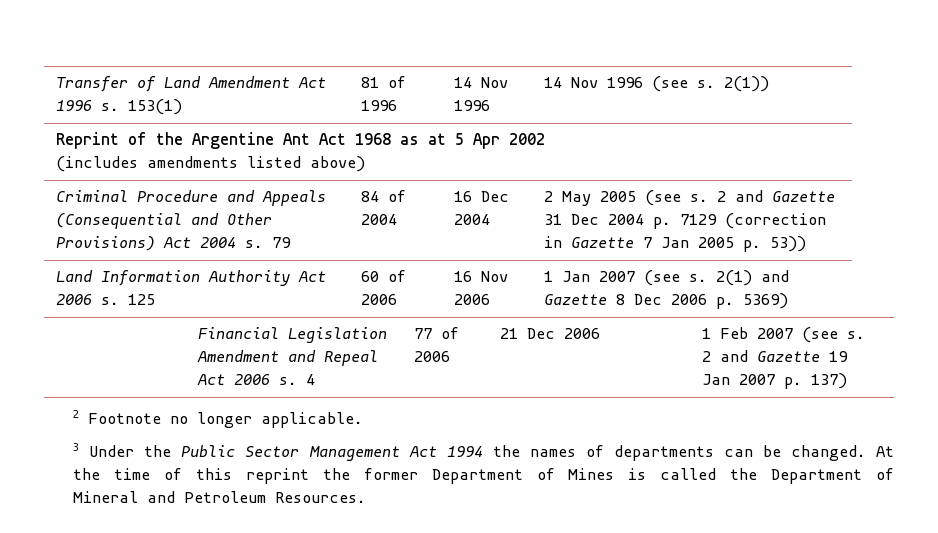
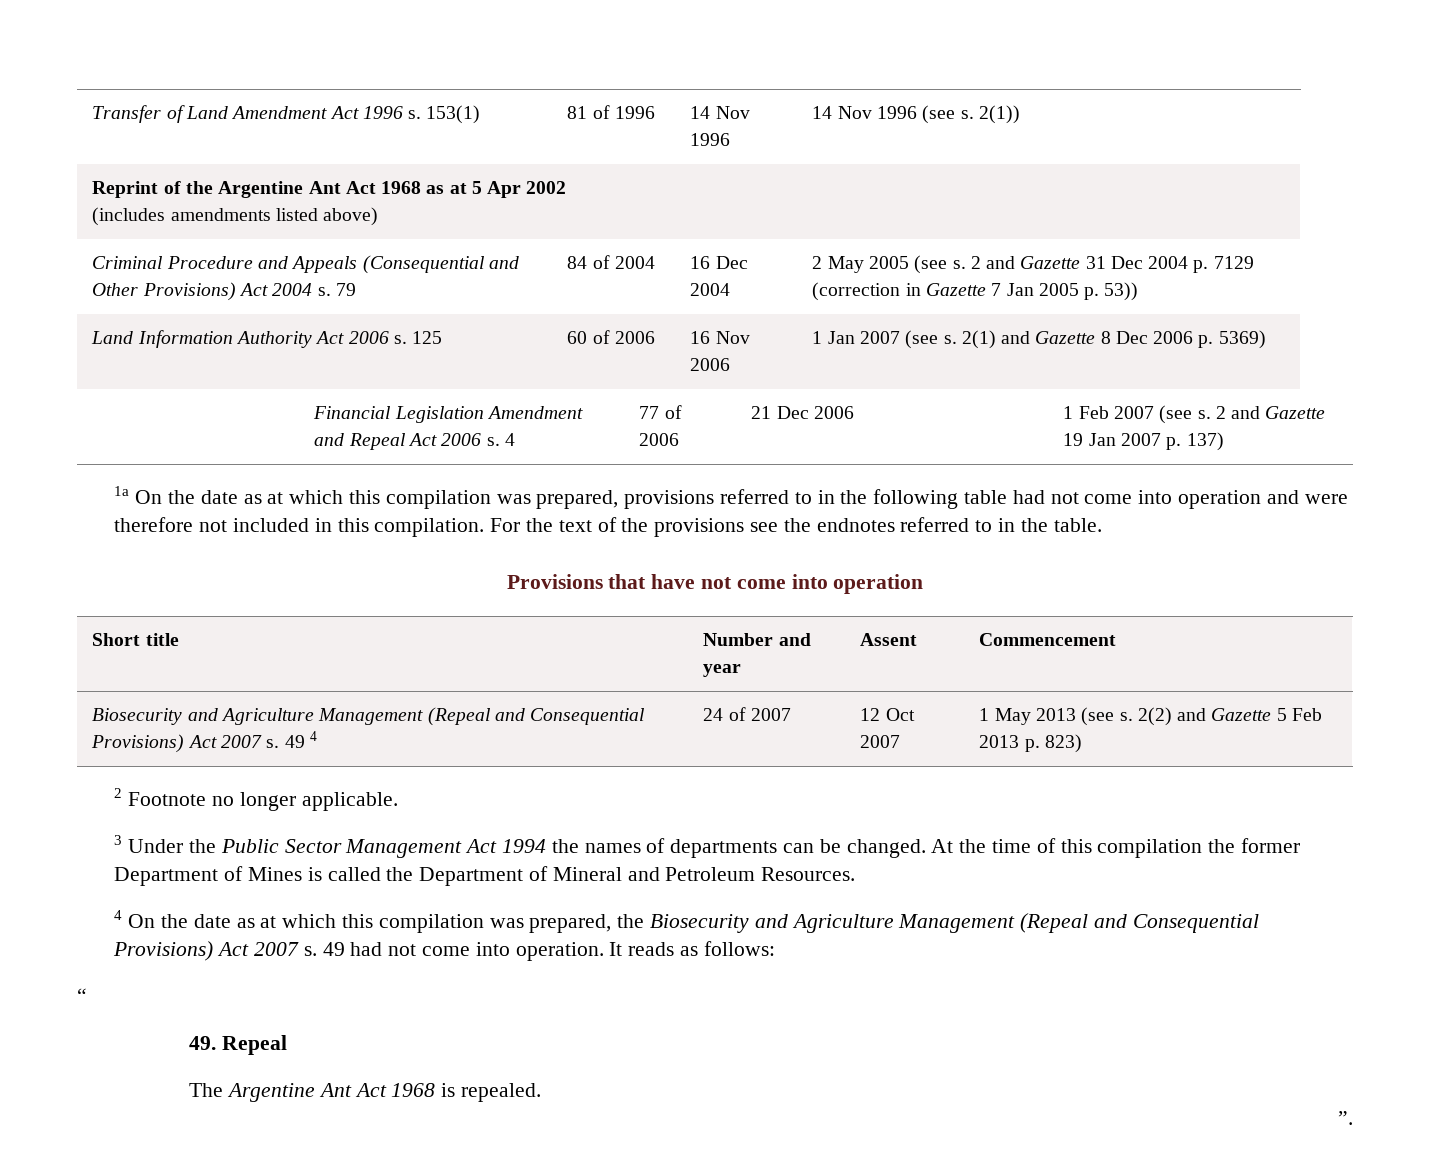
+ 1a On the date as at which this compilation was prepared, provisions referred to in the following table had not come into operation and were therefore not included in this compilation. For the text of the provisions see the endnotes referred to in the table.
+ Provisions that have not come into operation
+ Short title | Number and year | Assent | Commencement
+ Biosecurity and Agriculture Management (Repeal and Consequential Provisions) Act 2007 s. 49 4 | 24 of 2007 | 12 Oct 2007 | 1 May 2013 (see s. 2(2) and Gazette 5 Feb 2013 p. 823)
- At the time of this reprint the former Department of Mines is called the Department of Mineral and Petroleum Resources.
+ At the time of this compilation the former Department of Mines is called the Department of Mineral and Petroleum Resources.
+ 4 On the date as at which this compilation was prepared, the Biosecurity and Agriculture Management (Repeal and Consequential Provisions) Act 2007 s. 49 had not come into operation. It reads as follows:
+ “
+ 49. Repeal
+ The Argentine Ant Act 1968 is repealed.
+ ”.

